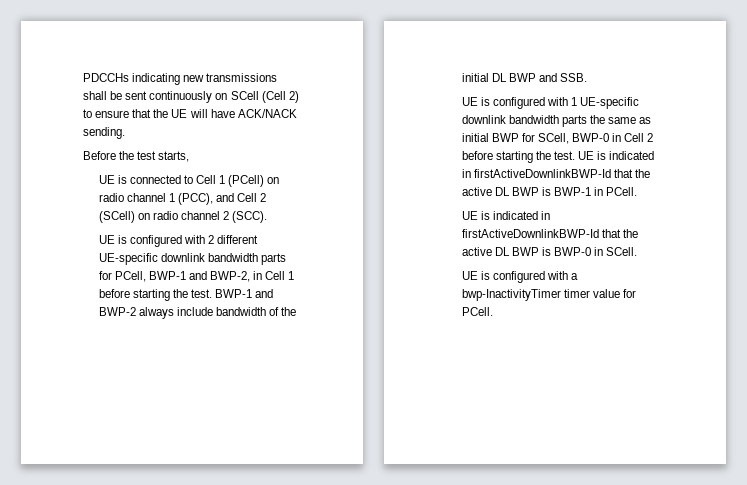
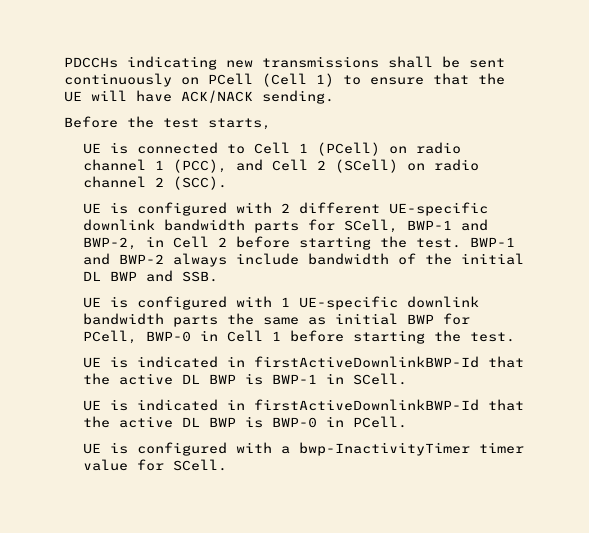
- PDCCHs indicating new transmissions shall be sent continuously on SCell (Cell 2) to ensure that the UE will have ACK/NACK sending.
+ PDCCHs indicating new transmissions shall be sent continuously on PCell (Cell 1) to ensure that the UE will have ACK/NACK sending.
- UE is configured with 2 different UE-specific downlink bandwidth parts for PCell, BWP-1 and BWP-2, in Cell 1 before starting the test.
+ UE is configured with 2 different UE-specific downlink bandwidth parts for SCell, BWP-1 and BWP-2, in Cell 2 before starting the test.
- UE is configured with 1 UE-specific downlink bandwidth parts the same as initial BWP for SCell, BWP-0 in Cell 2 before starting the test. UE is indicated in firstActiveDownlinkBWP-Id that the active DL BWP is BWP-1 in PCell.
+ UE is configured with 1 UE-specific downlink bandwidth parts the same as initial BWP for PCell, BWP-0 in Cell 1 before starting the test.
+ UE is indicated in firstActiveDownlinkBWP-Id that the active DL BWP is BWP-1 in SCell.
- UE is indicated in firstActiveDownlinkBWP-Id that the active DL BWP is BWP-0 in SCell.
+ UE is indicated in firstActiveDownlinkBWP-Id that the active DL BWP is BWP-0 in PCell.
- UE is configured with a bwp-InactivityTimer timer value for PCell.
+ UE is configured with a bwp-InactivityTimer timer value for SCell.

